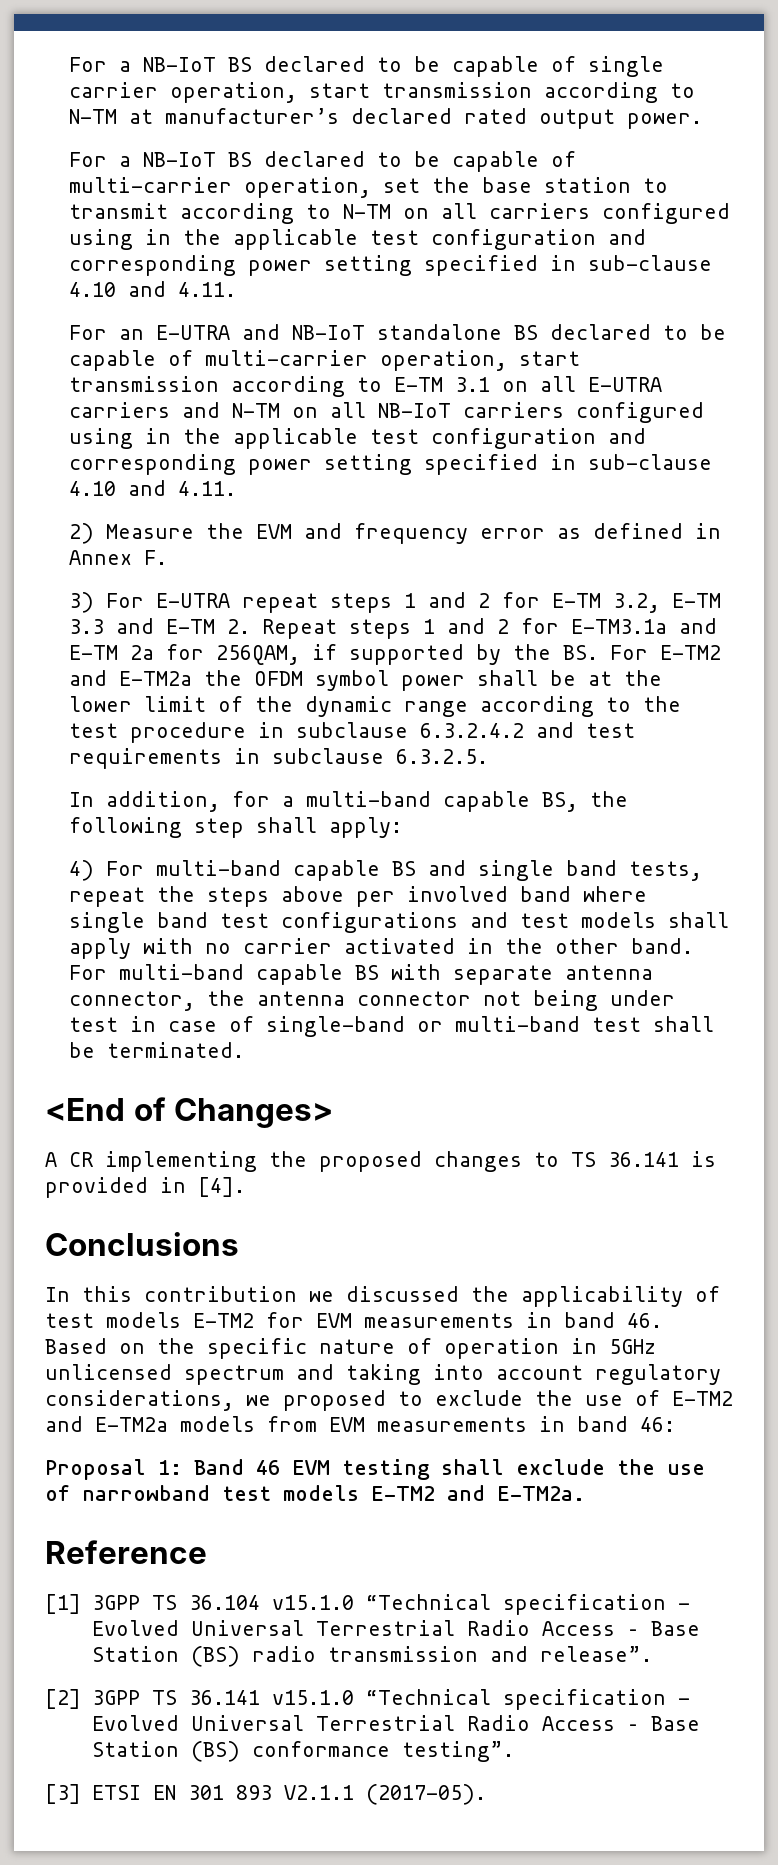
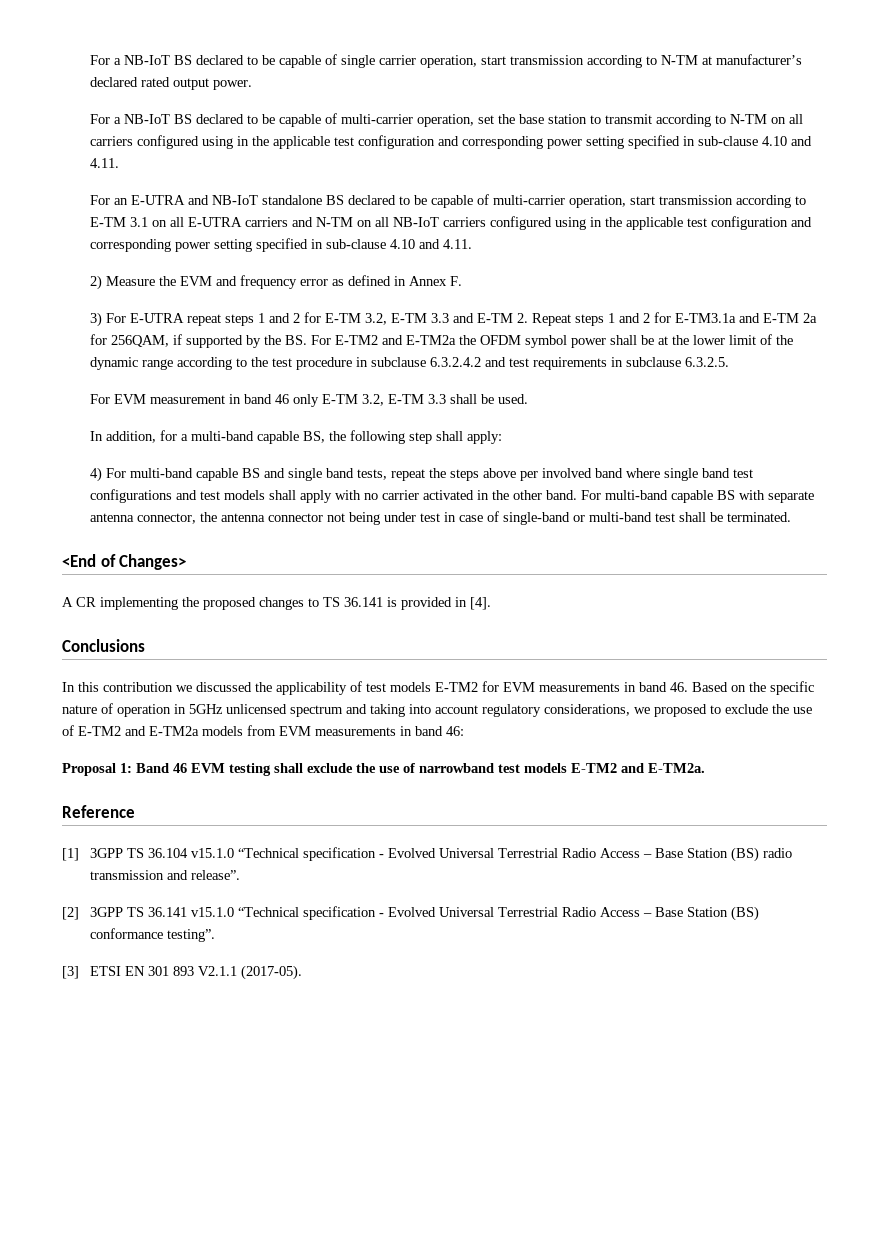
+ For EVM measurement in band 46 only E-TM 3.2, E-TM 3.3 shall be used.

